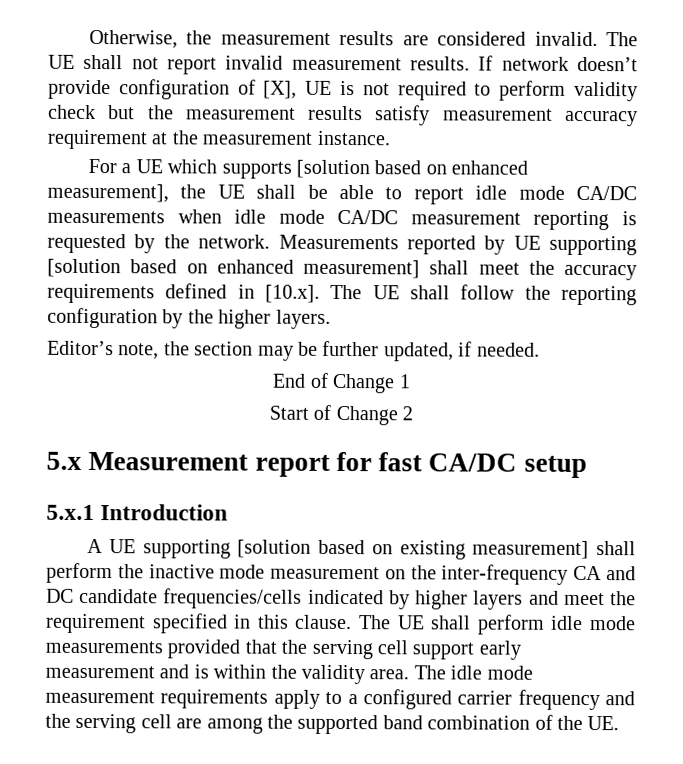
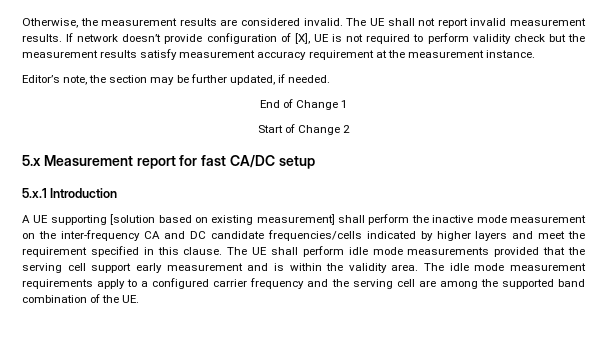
- For a UE which supports [solution based on enhanced measurement], the UE shall be able to report idle mode CA/DC measurements when idle mode CA/DC measurement reporting is requested by the network. Measurements reported by UE supporting [solution based on enhanced measurement] shall meet the accuracy requirements defined in [10.x]. The UE shall follow the reporting configuration by the higher layers.

